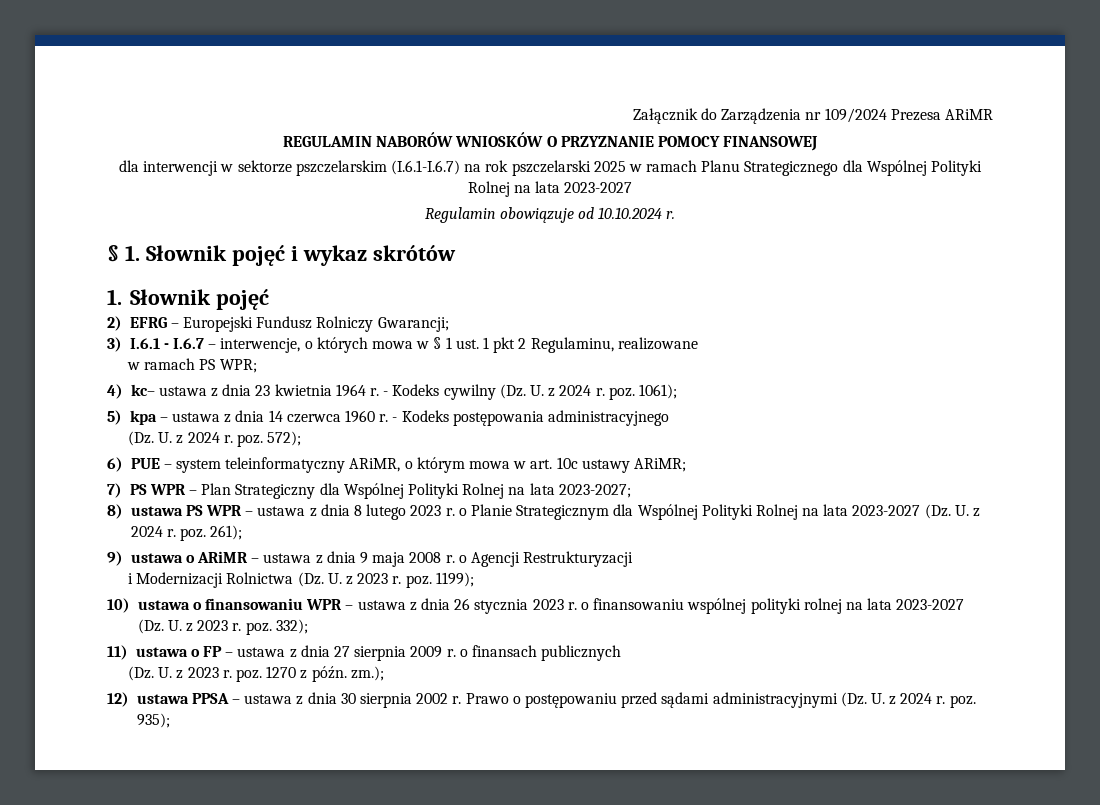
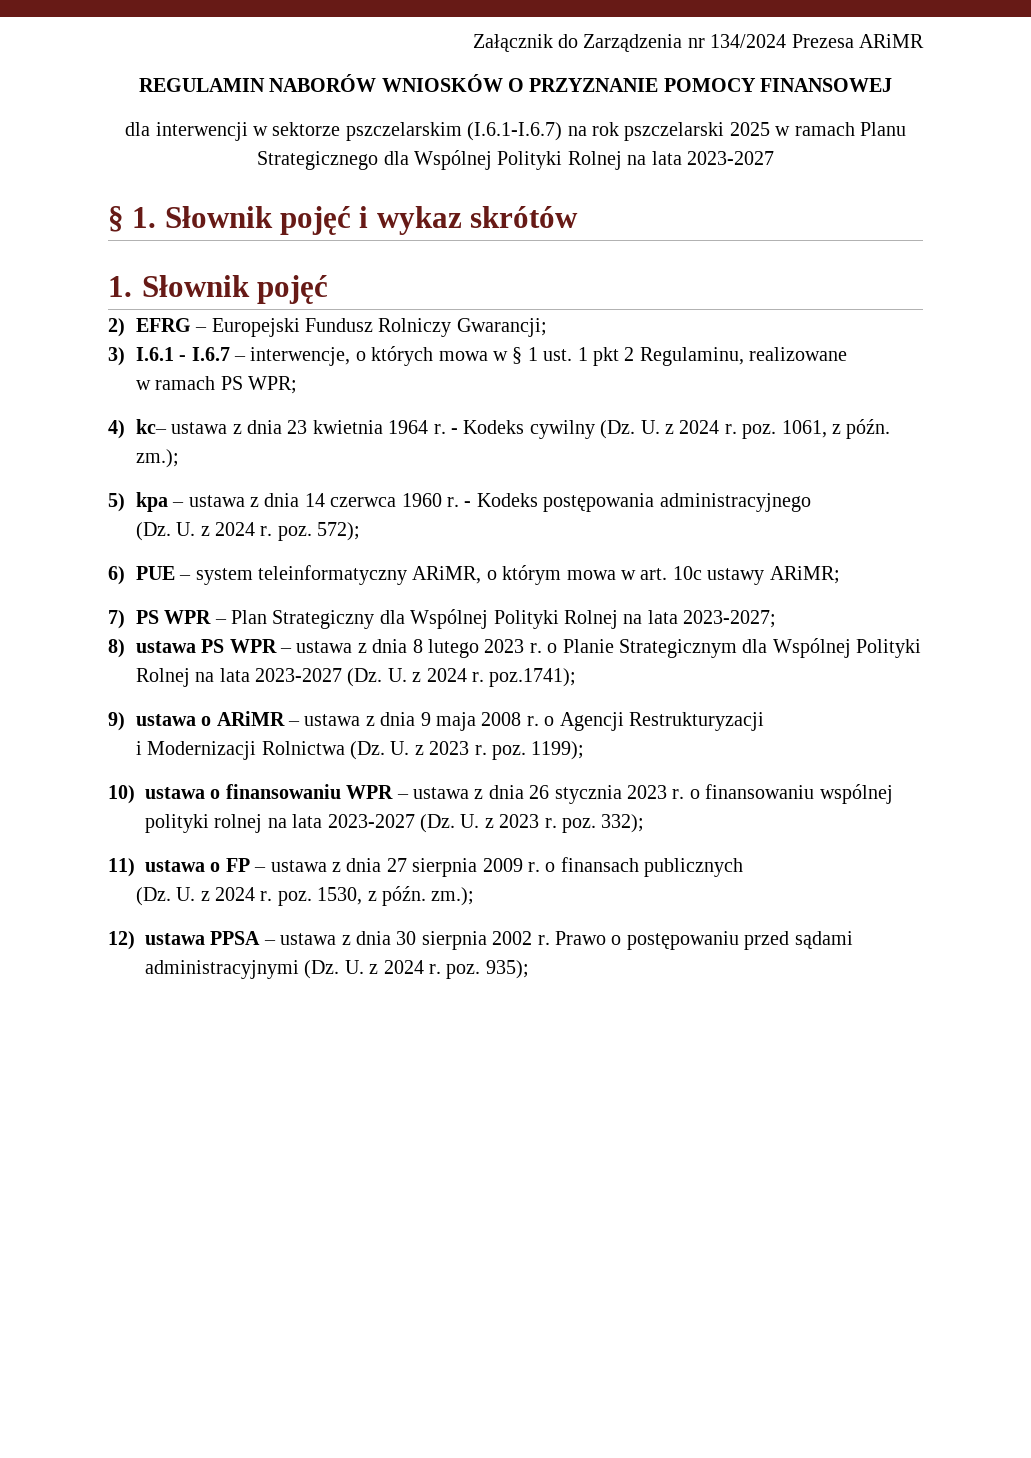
- Załącznik do Zarządzenia nr 109/2024 Prezesa ARiMR
+ Załącznik do Zarządzenia nr 134/2024 Prezesa ARiMR
- Regulamin obowiązuje od 10.10.2024 r.
- - Kodeks cywilny (Dz. U. z 2024 r. poz. 1061);
+ - Kodeks cywilny (Dz. U. z 2024 r. poz. 1061, z późn. zm.);
- 8) ustawa PS WPR – ustawa z dnia 8 lutego 2023 r. o Planie Strategicznym dla Wspólnej Polityki Rolnej na lata 2023-2027 (Dz. U. z 2024 r. poz. 261);
+ 8) ustawa PS WPR – ustawa z dnia 8 lutego 2023 r. o Planie Strategicznym dla Wspólnej Polityki Rolnej na lata 2023-2027 (Dz. U. z 2024 r. poz.1741);
- (Dz. U. z 2023 r. poz. 1270 z późn. zm.);
+ (Dz. U. z 2024 r. poz. 1530, z późn. zm.);

